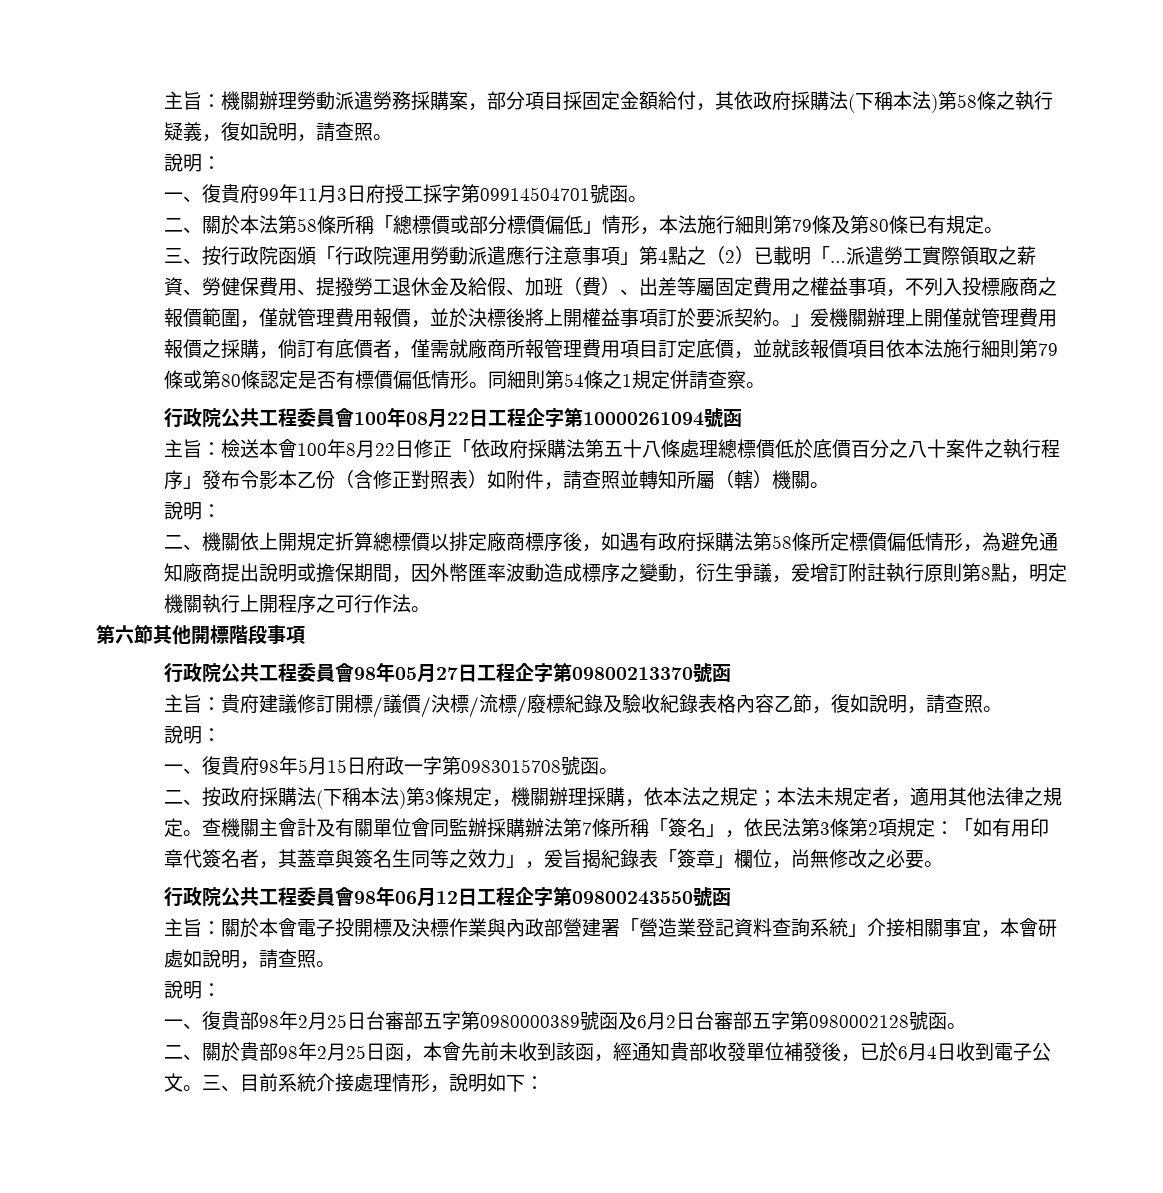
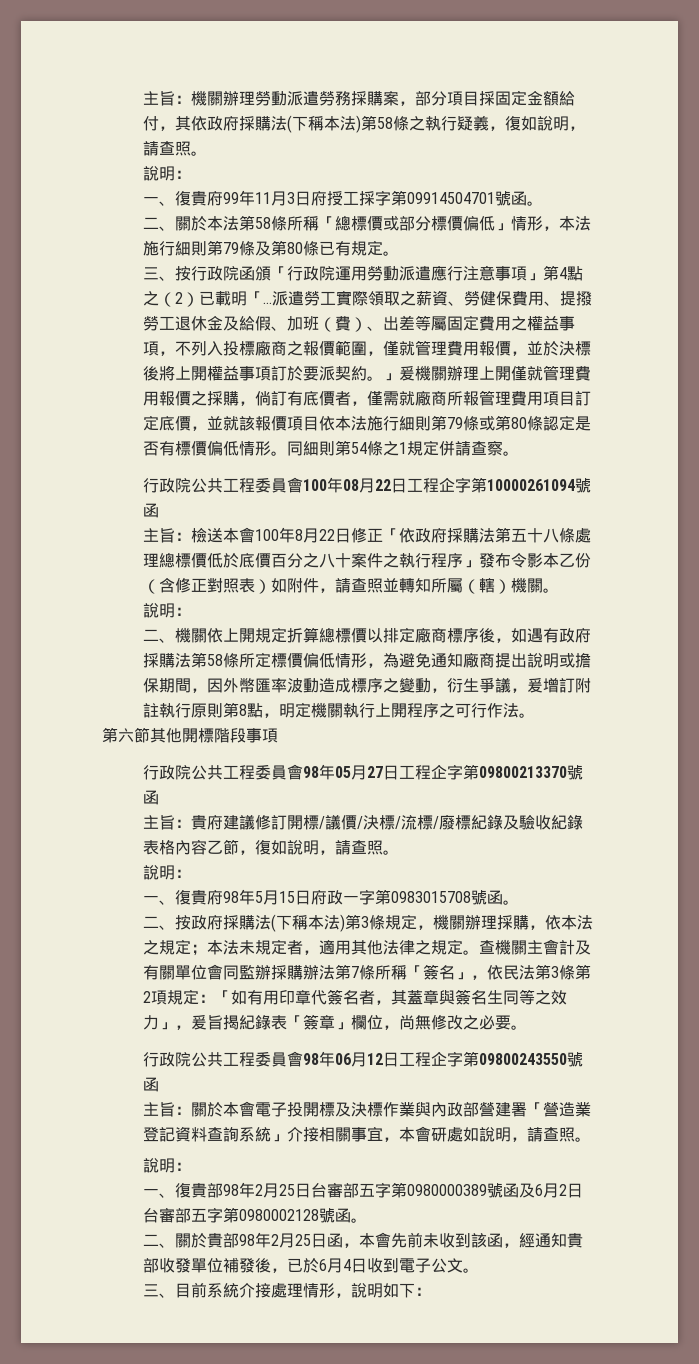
- 二、關於貴部98年2月25日函，本會先前未收到該函，經通知貴部收發單位補發後，已於6月4日收到電子公文。三、目前系統介接處理情形，說明如下：
+ 二、關於貴部98年2月25日函，本會先前未收到該函，經通知貴部收發單位補發後，已於6月4日收到電子公文。
+ 三、目前系統介接處理情形，說明如下：

